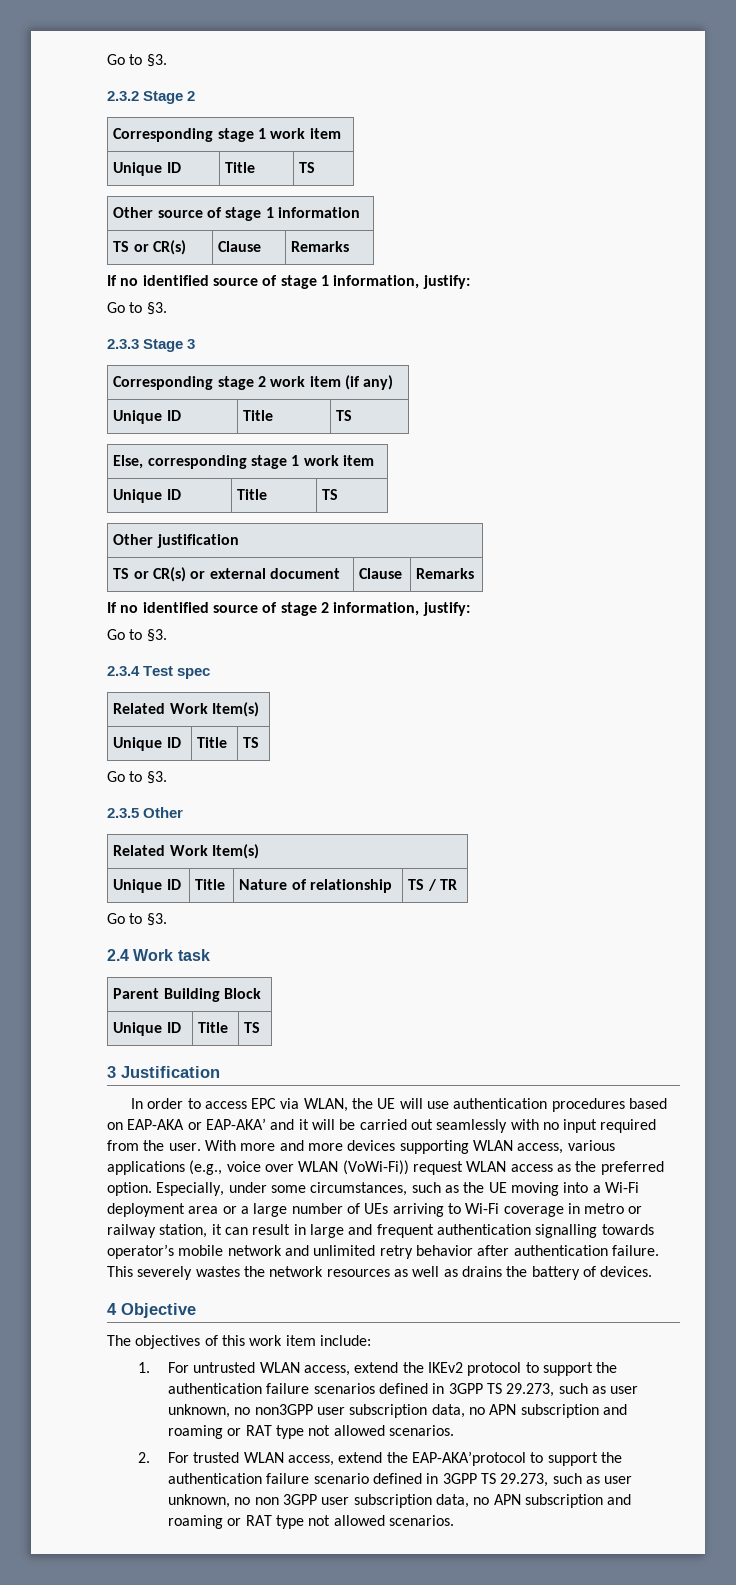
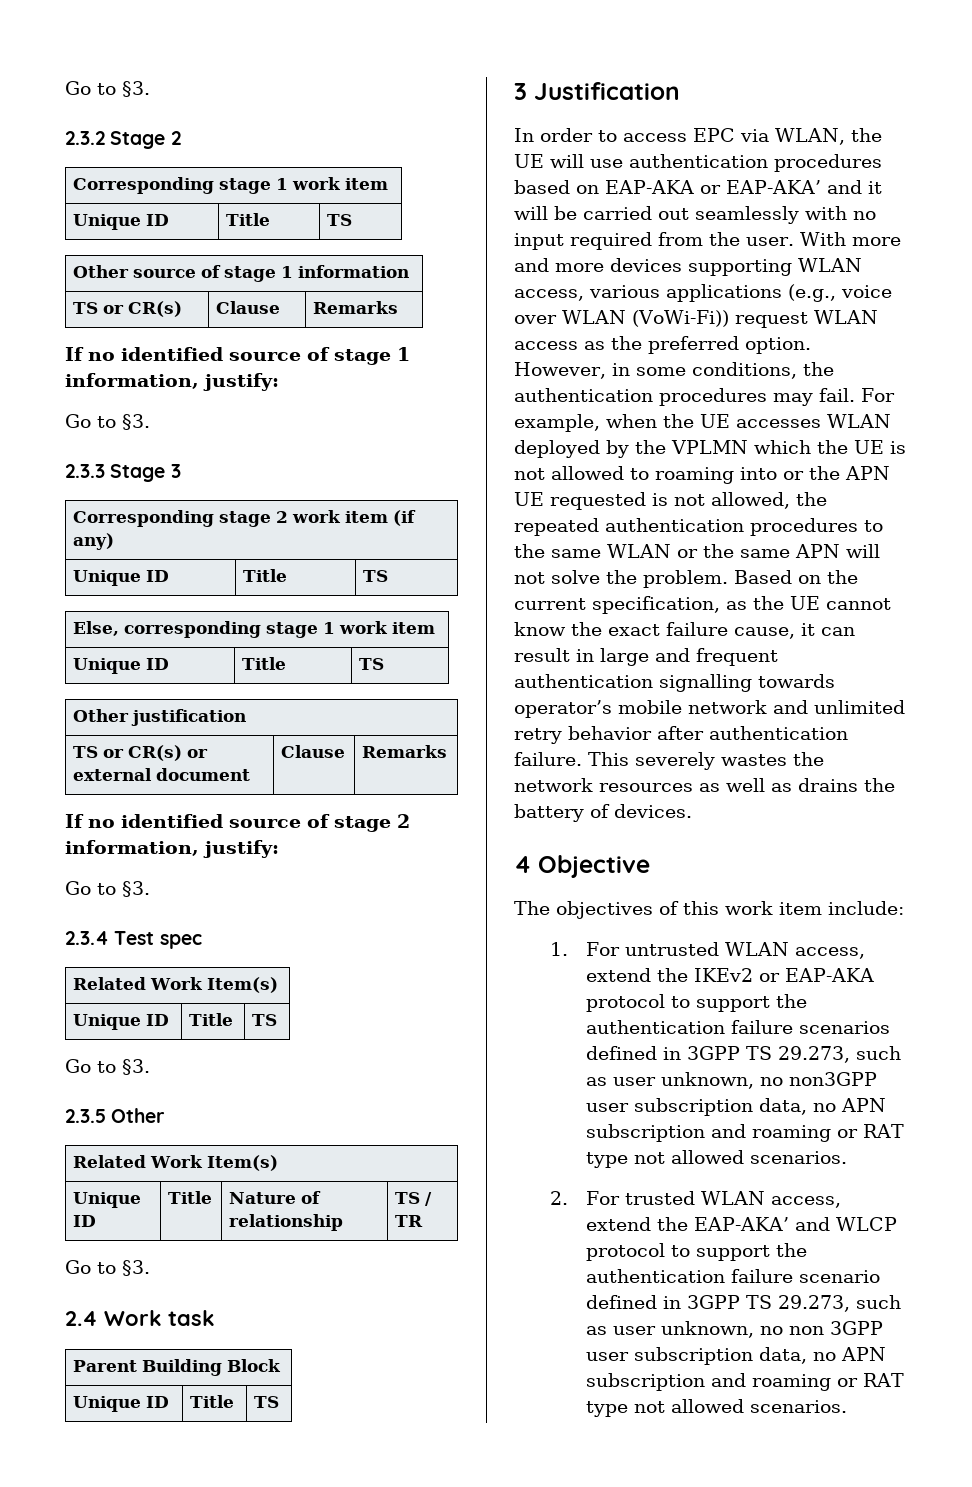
- Especially, under some circumstances, such as the UE moving into a Wi-Fi deployment area or a large number of UEs arriving to Wi-Fi coverage in metro or railway station, it can result in large and frequent authentication signalling towards operator’s mobile network and unlimited retry behavior after authentication failure.
+ However, in some conditions, the authentication procedures may fail. For example, when the UE accesses WLAN deployed by the VPLMN which the UE is not allowed to roaming into or the APN UE requested is not allowed, the repeated authentication procedures to the same WLAN or the same APN will not solve the problem. Based on the current specification, as the UE cannot know the exact failure cause, it can result in large and frequent authentication signalling towards operator’s mobile network and unlimited retry behavior after authentication failure.
- 1. For untrusted WLAN access, extend the IKEv2 protocol to support the authentication failure scenarios defined in 3GPP TS 29.273, such as user unknown, no non3GPP user subscription data, no APN subscription and roaming or RAT type not allowed scenarios.
+ 1. For untrusted WLAN access, extend the IKEv2 or EAP-AKA protocol to support the authentication failure scenarios defined in 3GPP TS 29.273, such as user unknown, no non3GPP user subscription data, no APN subscription and roaming or RAT type not allowed scenarios.
- 2. For trusted WLAN access, extend the EAP-AKA’protocol to support the authentication failure scenario defined in 3GPP TS 29.273, such as user unknown, no non 3GPP user subscription data, no APN subscription and roaming or RAT type not allowed scenarios.
+ 2. For trusted WLAN access, extend the EAP-AKA’ and WLCP protocol to support the authentication failure scenario defined in 3GPP TS 29.273, such as user unknown, no non 3GPP user subscription data, no APN subscription and roaming or RAT type not allowed scenarios.

